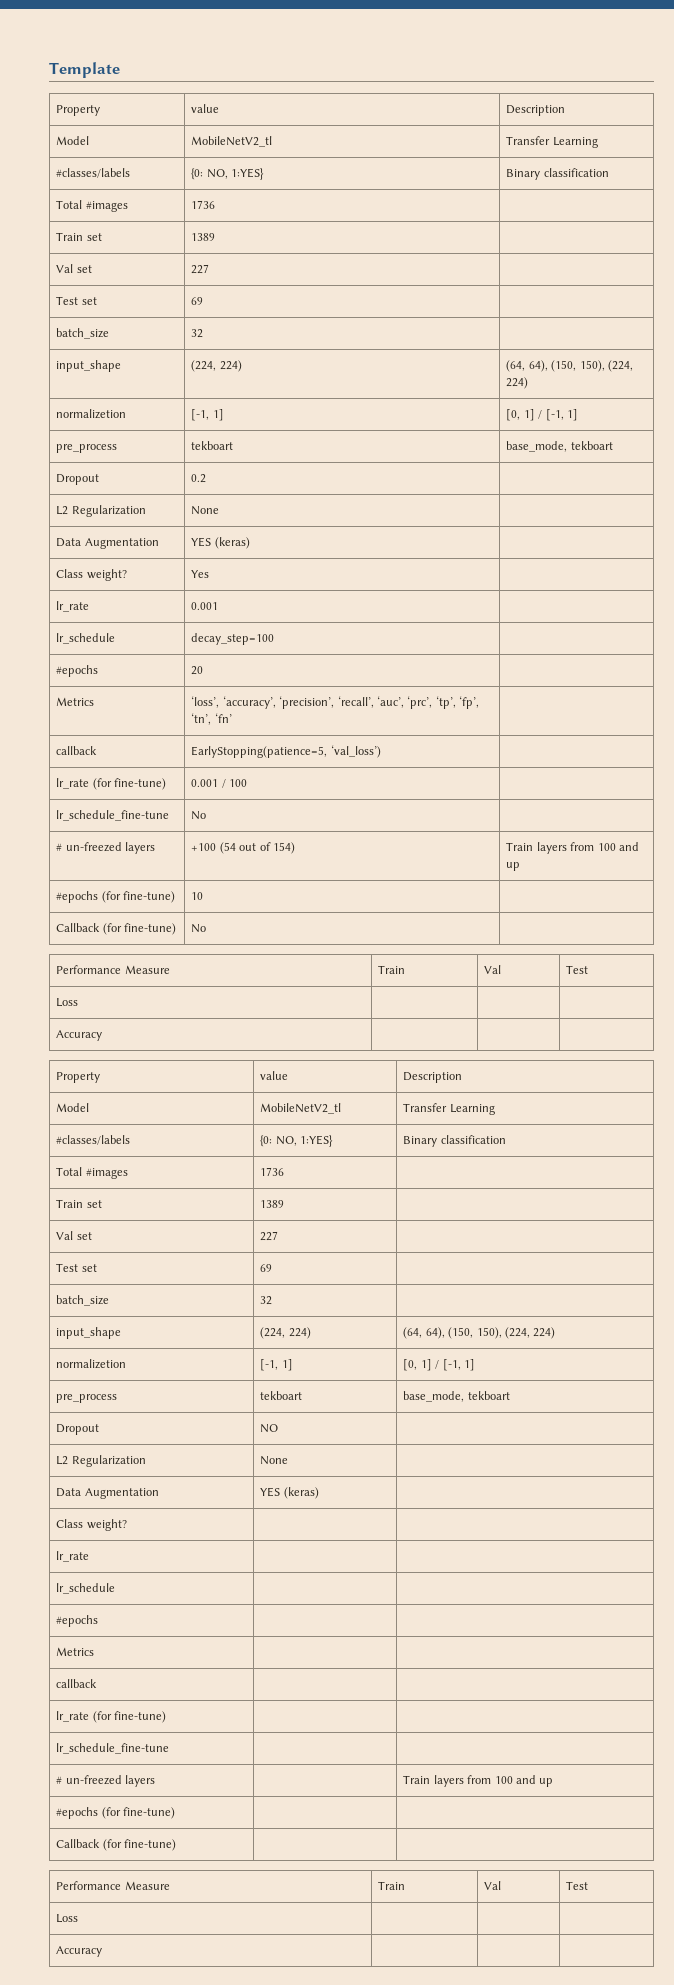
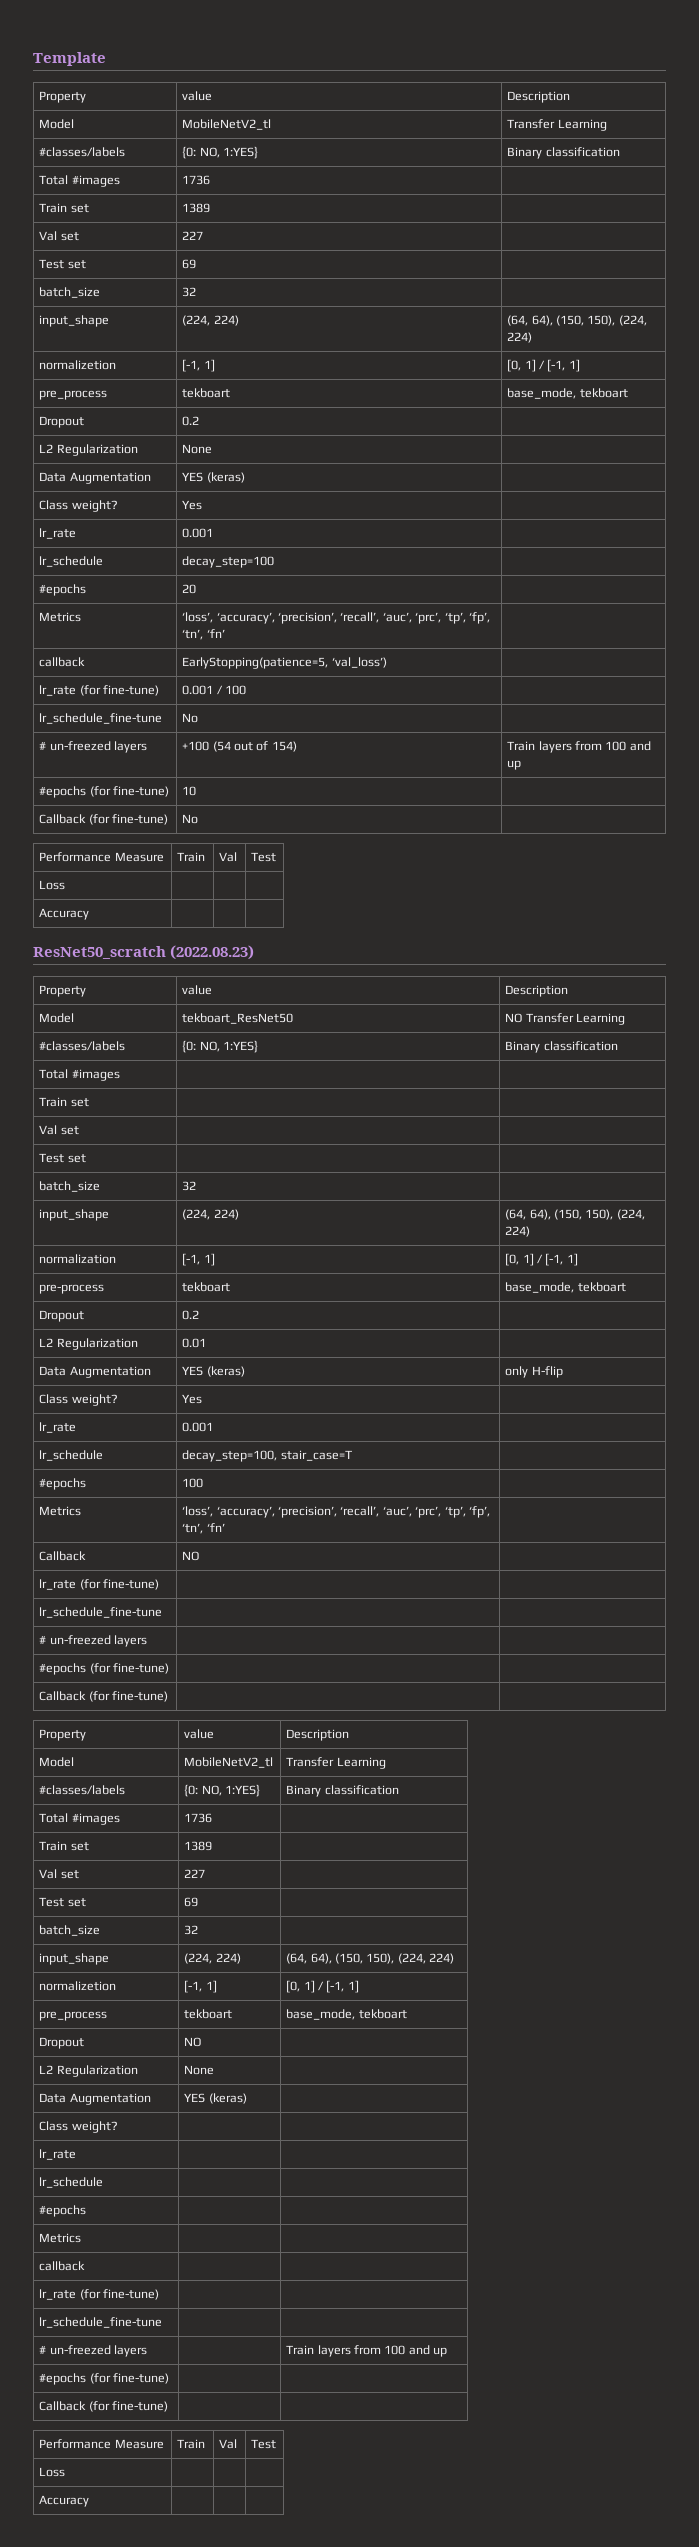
+ ResNet50_scratch (2022.08.23)
+ Property | value | Description
+ Model | tekboart_ResNet50 | NO Transfer Learning
+ #classes/labels | {0: NO, 1:YES} | Binary classification
+ Total #images | |
+ Train set | |
+ Val set | |
+ Test set | |
+ batch_size | 32 |
+ input_shape | (224, 224) | (64, 64), (150, 150), (224, 224)
+ normalization | [-1, 1] | [0, 1] / [-1, 1]
+ pre-process | tekboart | base_mode, tekboart
+ Dropout | 0.2 |
+ L2 Regularization | 0.01 |
+ Data Augmentation | YES (keras) | only H-flip
+ Class weight? | Yes |
+ lr_rate | 0.001 |
+ lr_schedule | decay_step=100, stair_case=T |
+ #epochs | 100 |
+ Metrics | ‘loss’, ‘accuracy’, ‘precision’, ‘recall’, ‘auc’, ‘prc’, ‘tp’, ‘fp’, ‘tn’, ‘fn’ |
+ Callback | NO |
+ lr_rate (for fine-tune) | |
+ lr_schedule_fine-tune | |
+ # un-freezed layers | |
+ #epochs (for fine-tune) | |
+ Callback (for fine-tune) | |

